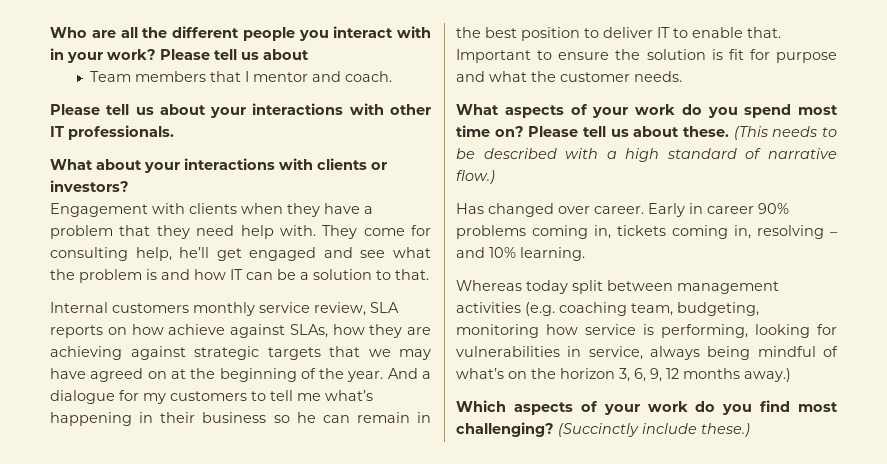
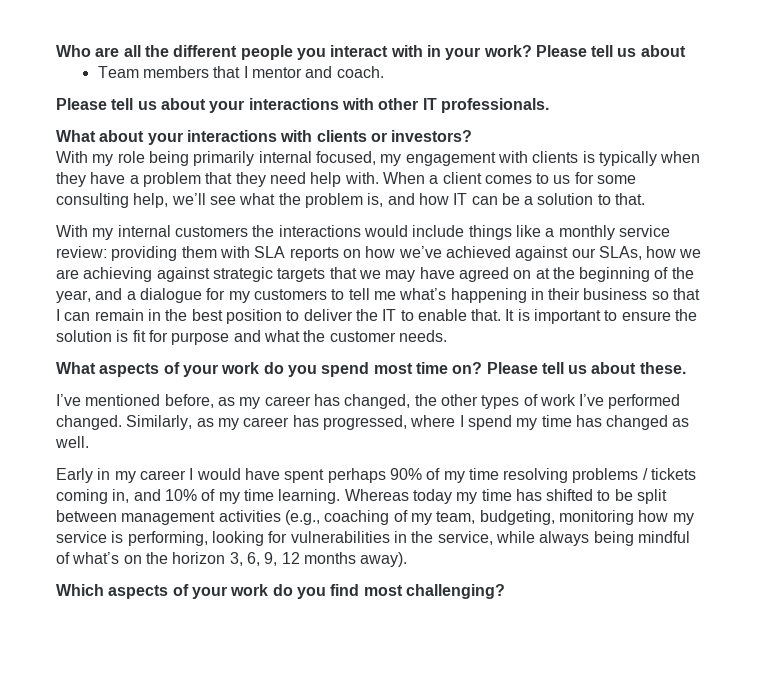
- Engagement with clients when they have a problem that they need help with.
+ With my role being primarily internal focused, my engagement with clients is typically when they have a problem that they need help with.
- They come for consulting help, he’ll get engaged and see what the problem is and how IT can be a solution to that.
+ When a client comes to us for some consulting help, we’ll see what the problem is, and how IT can be a solution to that.
- Internal customers monthly service review, SLA reports on how achieve against SLAs, how they are achieving against strategic targets that we may have agreed on at the beginning of the year. And a dialogue for my customers to tell me what’s happening in their business so he can remain in the best position to deliver IT to enable that.
+ With my internal customers the interactions would include things like a monthly service review: providing them with SLA reports on how we’ve achieved against our SLAs, how we are achieving against strategic targets that we may have agreed on at the beginning of the year, and a dialogue for my customers to tell me what’s happening in their business so that I can remain in the best position to deliver the IT to enable that.
- Important to ensure the solution is fit for purpose and what the customer needs.
+ It is important to ensure the solution is fit for purpose and what the customer needs.
- Please tell us about these. (This needs to be described with a high standard of narrative flow.)
- Has changed over career. Early in career 90% problems coming in, tickets coming in, resolving – and 10% learning.
- Whereas today split between management activities (e.g. coaching team, budgeting, monitoring how service is performing, looking for vulnerabilities in service, always being mindful of what’s on the horizon 3, 6, 9, 12 months away.)
+ Please tell us about these.
+ I’ve mentioned before, as my career has changed, the other types of work I’ve performed changed. Similarly, as my career has progressed, where I spend my time has changed as well.
+ Early in my career I would have spent perhaps 90% of my time resolving problems / tickets coming in, and 10% of my time learning. Whereas today my time has shifted to be split between management activities (e.g., coaching of my team, budgeting, monitoring how my service is performing, looking for vulnerabilities in the service, while always being mindful of what’s on the horizon 3, 6, 9, 12 months away).
- (Succinctly include these.)

